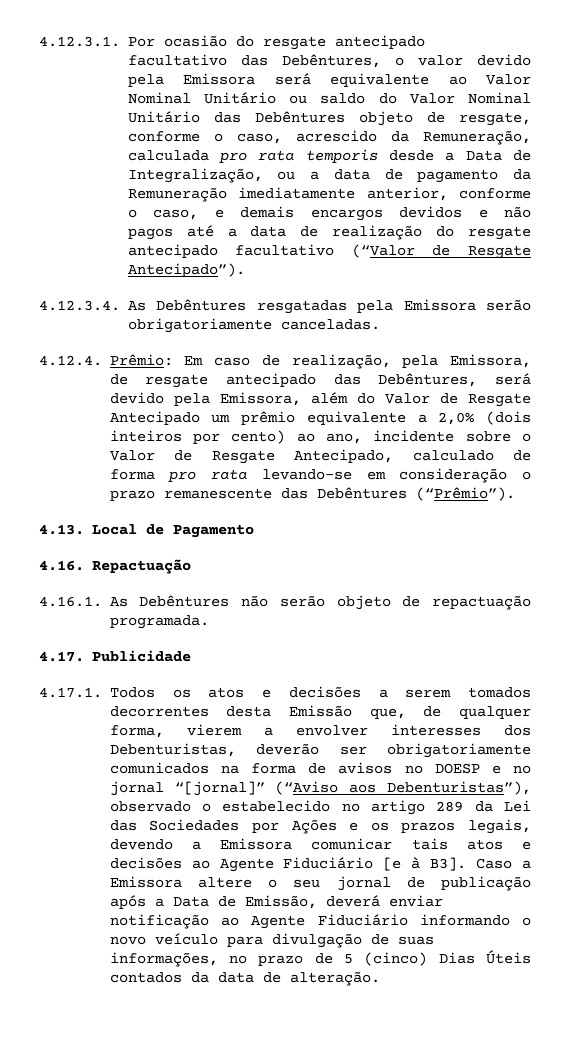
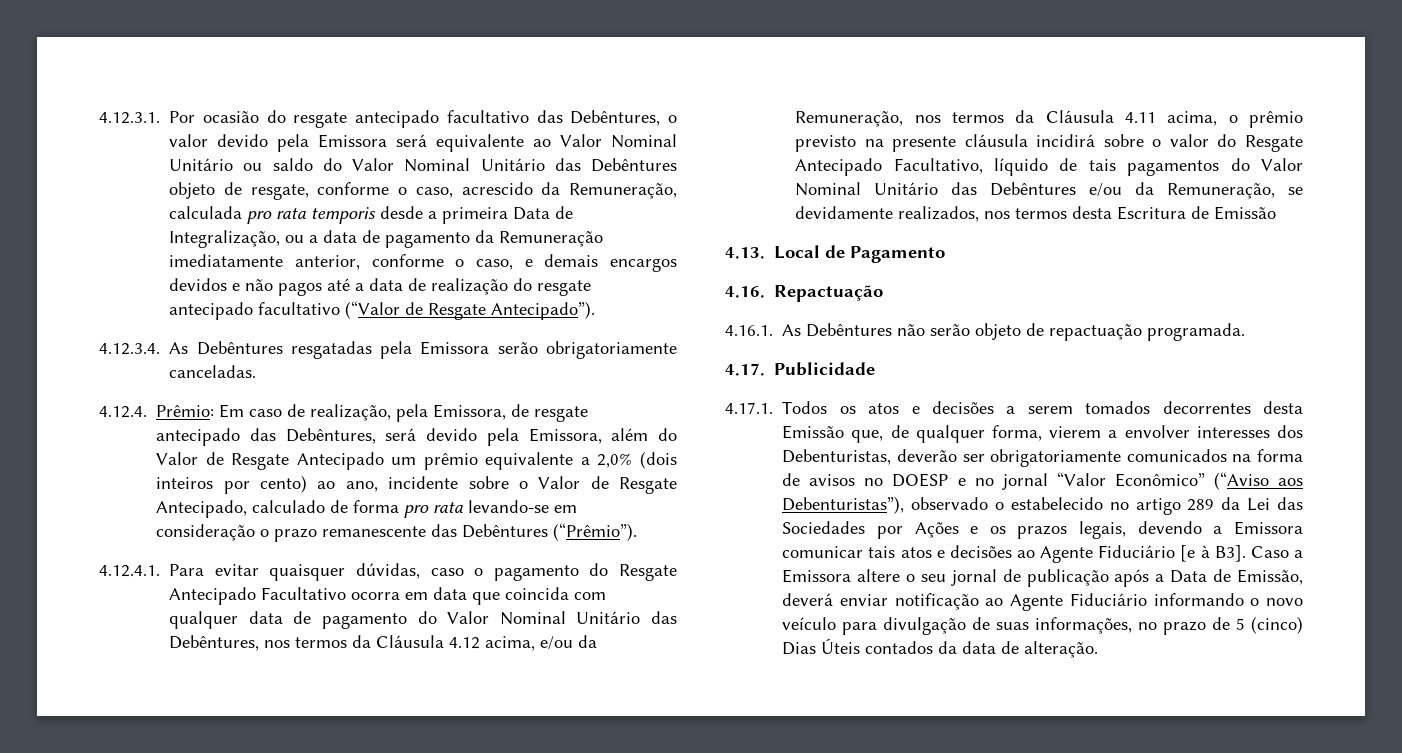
- 4.12.3.1. Por ocasião do resgate antecipado facultativo das Debêntures, o valor devido pela Emissora será equivalente ao Valor Nominal Unitário ou saldo do Valor Nominal Unitário das Debêntures objeto de resgate, conforme o caso, acrescido da Remuneração, calculada pro rata temporis desde a Data de Integralização, ou a data de pagamento da Remuneração imediatamente anterior, conforme o caso, e demais encargos devidos e não pagos até a data de realização do resgate antecipado facultativo (“Valor de Resgate Antecipado”).
+ 4.12.3.1. Por ocasião do resgate antecipado facultativo das Debêntures, o valor devido pela Emissora será equivalente ao Valor Nominal Unitário ou saldo do Valor Nominal Unitário das Debêntures objeto de resgate, conforme o caso, acrescido da Remuneração, calculada pro rata temporis desde a primeira Data de Integralização, ou a data de pagamento da Remuneração imediatamente anterior, conforme o caso, e demais encargos devidos e não pagos até a data de realização do resgate antecipado facultativo (“Valor de Resgate Antecipado”).
+ 4.12.4.1. Para evitar quaisquer dúvidas, caso o pagamento do Resgate Antecipado Facultativo ocorra em data que coincida com qualquer data de pagamento do Valor Nominal Unitário das Debêntures, nos termos da Cláusula 4.12 acima, e/ou da Remuneração, nos termos da Cláusula 4.11 acima, o prêmio previsto na presente cláusula incidirá sobre o valor do Resgate Antecipado Facultativo, líquido de tais pagamentos do Valor Nominal Unitário das Debêntures e/ou da Remuneração, se devidamente realizados, nos termos desta Escritura de Emissão
- 4.17.1. Todos os atos e decisões a serem tomados decorrentes desta Emissão que, de qualquer forma, vierem a envolver interesses dos Debenturistas, deverão ser obrigatoriamente comunicados na forma de avisos no DOESP e no jornal “[jornal]” (“Aviso aos Debenturistas”), observado o estabelecido no artigo 289 da Lei das Sociedades por Ações e os prazos legais, devendo a Emissora comunicar tais atos e decisões ao Agente Fiduciário [e à B3]. Caso a Emissora altere o seu jornal de publicação após a Data de Emissão, deverá enviar notificação ao Agente Fiduciário informando o novo veículo para divulgação de suas informações, no prazo de 5 (cinco) Dias Úteis contados da data de alteração.
+ 4.17.1. Todos os atos e decisões a serem tomados decorrentes desta Emissão que, de qualquer forma, vierem a envolver interesses dos Debenturistas, deverão ser obrigatoriamente comunicados na forma de avisos no DOESP e no jornal “Valor Econômico” (“Aviso aos Debenturistas”), observado o estabelecido no artigo 289 da Lei das Sociedades por Ações e os prazos legais, devendo a Emissora comunicar tais atos e decisões ao Agente Fiduciário [e à B3]. Caso a Emissora altere o seu jornal de publicação após a Data de Emissão, deverá enviar notificação ao Agente Fiduciário informando o novo veículo para divulgação de suas informações, no prazo de 5 (cinco) Dias Úteis contados da data de alteração.

